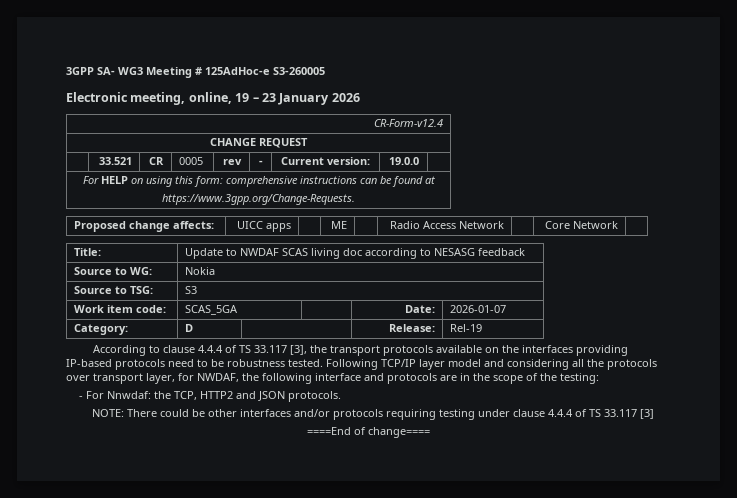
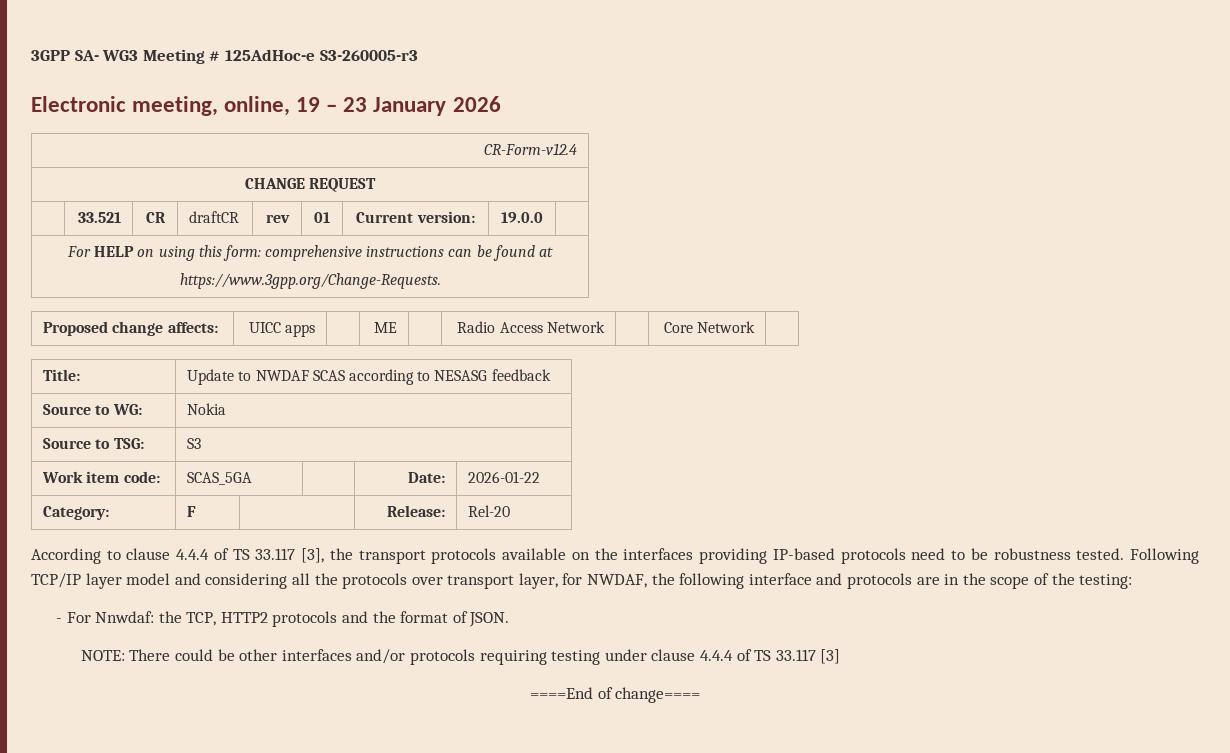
- 3GPP SA- WG3 Meeting # 125AdHoc-e S3-260005
+ 3GPP SA- WG3 Meeting # 125AdHoc-e S3-260005-r3
- | 33.521 | CR | 0005 | rev | - | Current version: | 19.0.0 |
+ | 33.521 | CR | draftCR | rev | 01 | Current version: | 19.0.0 |
- Title: | Update to NWDAF SCAS living doc according to NESASG feedback
+ Title: | Update to NWDAF SCAS according to NESASG feedback
- Work item code: | SCAS_5GA | | Date: | 2026-01-07
+ Work item code: | SCAS_5GA | | Date: | 2026-01-22
- Category: | D | | Release: | Rel-19
+ Category: | F | | Release: | Rel-20
- - For Nnwdaf: the TCP, HTTP2 and JSON protocols.
+ - For Nnwdaf: the TCP, HTTP2 protocols and the format of JSON.

